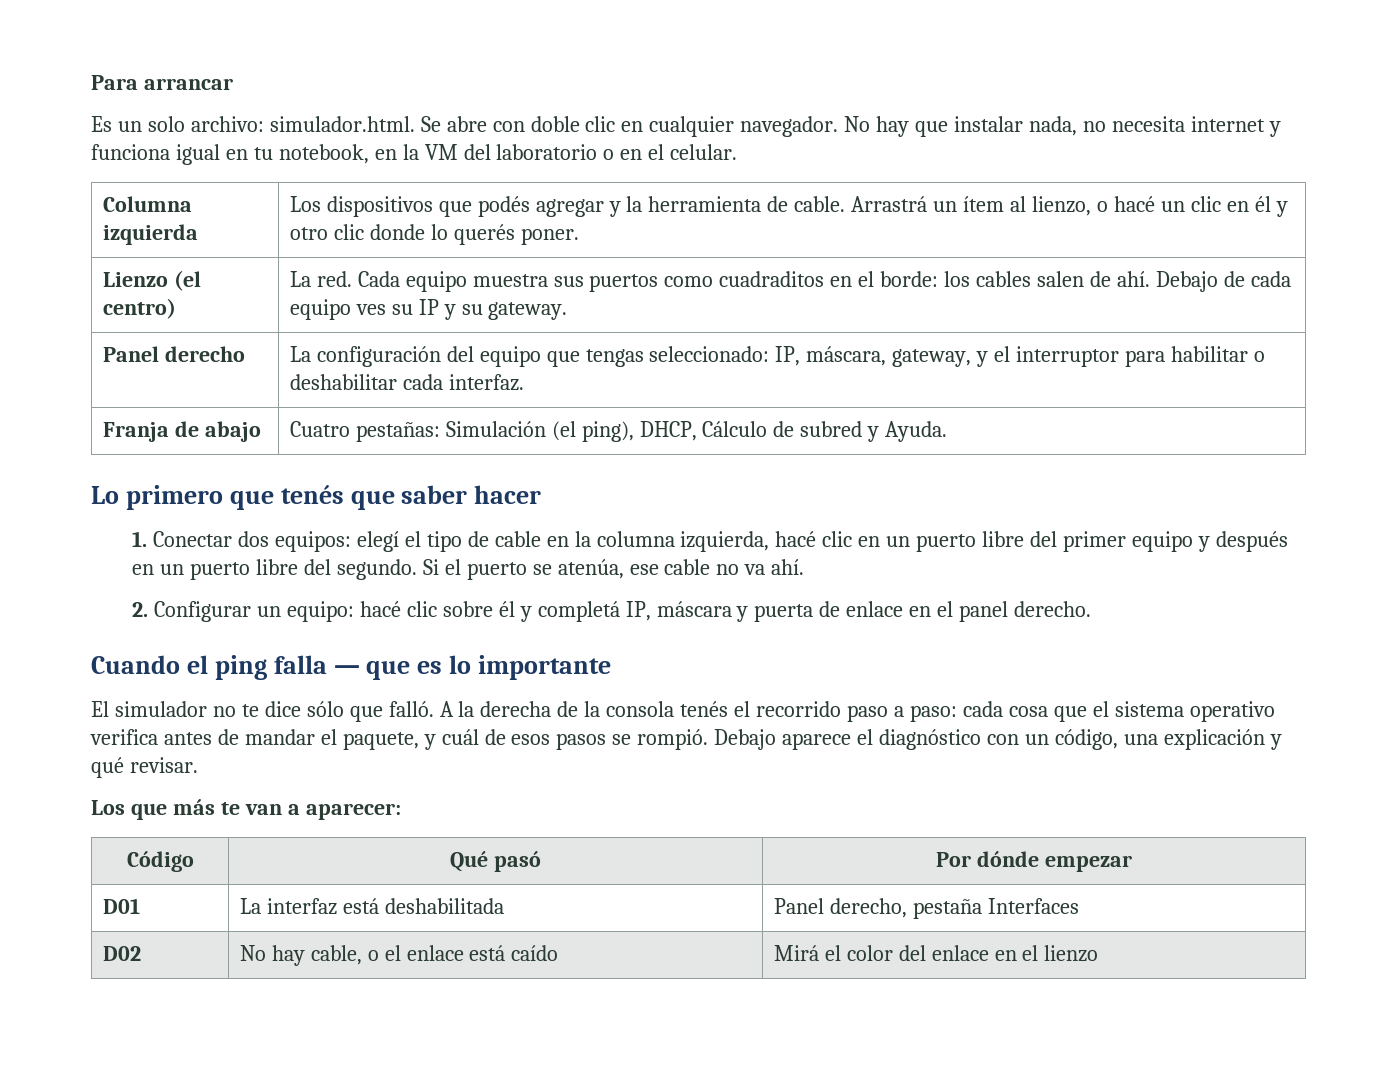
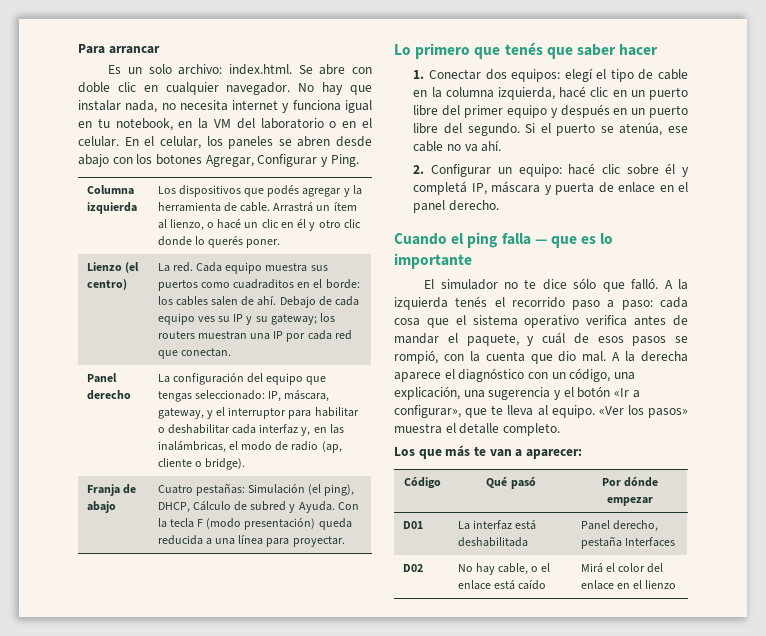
- Es un solo archivo: simulador.html. Se abre con doble clic en cualquier navegador.
+ Es un solo archivo: index.html. Se abre con doble clic en cualquier navegador.
+ En el celular, los paneles se abren desde abajo con los botones Agregar, Configurar y Ping.
- Lienzo (el centro) | La red. Cada equipo muestra sus puertos como cuadraditos en el borde: los cables salen de ahí. Debajo de cada equipo ves su IP y su gateway.
+ Lienzo (el centro) | La red. Cada equipo muestra sus puertos como cuadraditos en el borde: los cables salen de ahí. Debajo de cada equipo ves su IP y su gateway; los routers muestran una IP por cada red que conectan.
- Panel derecho | La configuración del equipo que tengas seleccionado: IP, máscara, gateway, y el interruptor para habilitar o deshabilitar cada interfaz.
+ Panel derecho | La configuración del equipo que tengas seleccionado: IP, máscara, gateway, y el interruptor para habilitar o deshabilitar cada interfaz y, en las inalámbricas, el modo de radio (ap, cliente o bridge).
- Franja de abajo | Cuatro pestañas: Simulación (el ping), DHCP, Cálculo de subred y Ayuda.
+ Franja de abajo | Cuatro pestañas: Simulación (el ping), DHCP, Cálculo de subred y Ayuda. Con la tecla F (modo presentación) queda reducida a una línea para proyectar.
- A la derecha de la consola tenés el recorrido paso a paso: cada cosa que el sistema operativo verifica antes de mandar el paquete, y cuál de esos pasos se rompió. Debajo aparece el diagnóstico con un código, una explicación y qué revisar.
+ A la izquierda tenés el recorrido paso a paso: cada cosa que el sistema operativo verifica antes de mandar el paquete, y cuál de esos pasos se rompió, con la cuenta que dio mal. A la derecha aparece el diagnóstico con un código, una explicación, una sugerencia y el botón «Ir a configurar», que te lleva al equipo. «Ver los pasos» muestra el detalle completo.

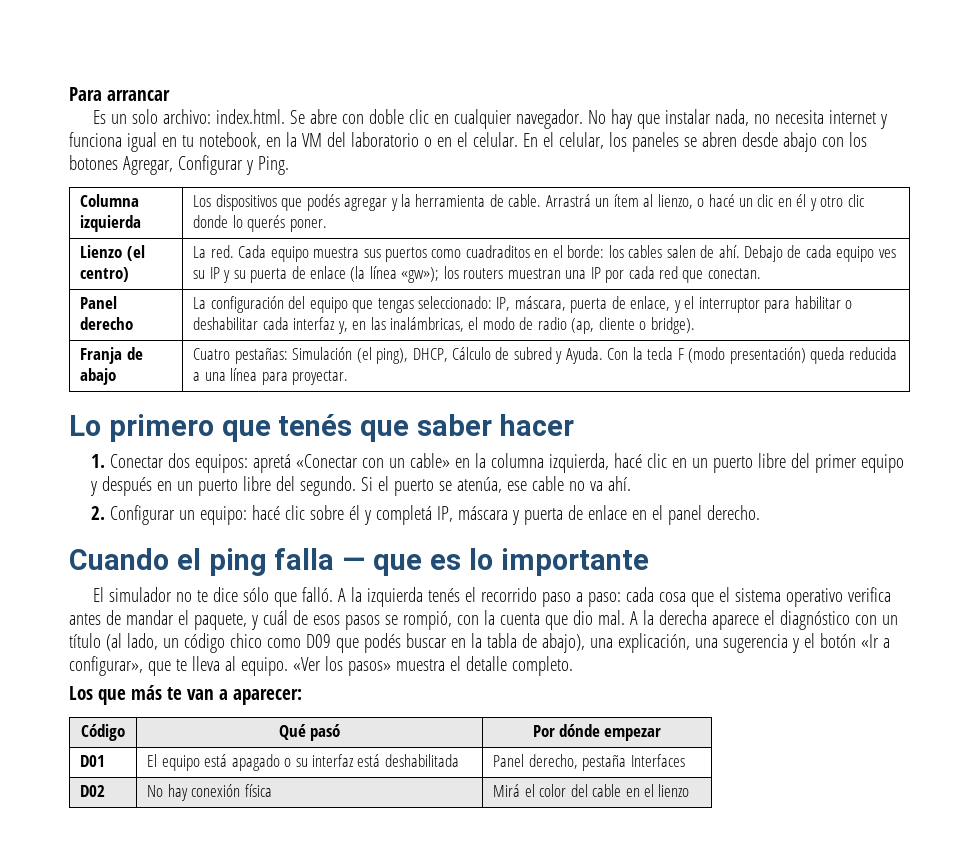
- Debajo de cada equipo ves su IP y su gateway; los routers muestran una IP por cada red que conectan.
+ Debajo de cada equipo ves su IP y su puerta de enlace (la línea «gw»); los routers muestran una IP por cada red que conectan.
- Panel derecho | La configuración del equipo que tengas seleccionado: IP, máscara, gateway, y el interruptor para habilitar o deshabilitar cada interfaz y, en las inalámbricas, el modo de radio (ap, cliente o bridge).
+ Panel derecho | La configuración del equipo que tengas seleccionado: IP, máscara, puerta de enlace, y el interruptor para habilitar o deshabilitar cada interfaz y, en las inalámbricas, el modo de radio (ap, cliente o bridge).
- 1. Conectar dos equipos: elegí el tipo de cable en la columna izquierda, hacé clic en un puerto libre del primer equipo y después en un puerto libre del segundo.
+ 1. Conectar dos equipos: apretá «Conectar con un cable» en la columna izquierda, hacé clic en un puerto libre del primer equipo y después en un puerto libre del segundo.
- A la derecha aparece el diagnóstico con un código, una explicación, una sugerencia y el botón «Ir a configurar», que te lleva al equipo.
+ A la derecha aparece el diagnóstico con un título (al lado, un código chico como D09 que podés buscar en la tabla de abajo), una explicación, una sugerencia y el botón «Ir a configurar», que te lleva al equipo.
- D01 | La interfaz está deshabilitada | Panel derecho, pestaña Interfaces
+ D01 | El equipo está apagado o su interfaz está deshabilitada | Panel derecho, pestaña Interfaces
- D02 | No hay cable, o el enlace está caído | Mirá el color del enlace en el lienzo
+ D02 | No hay conexión física | Mirá el color del cable en el lienzo

